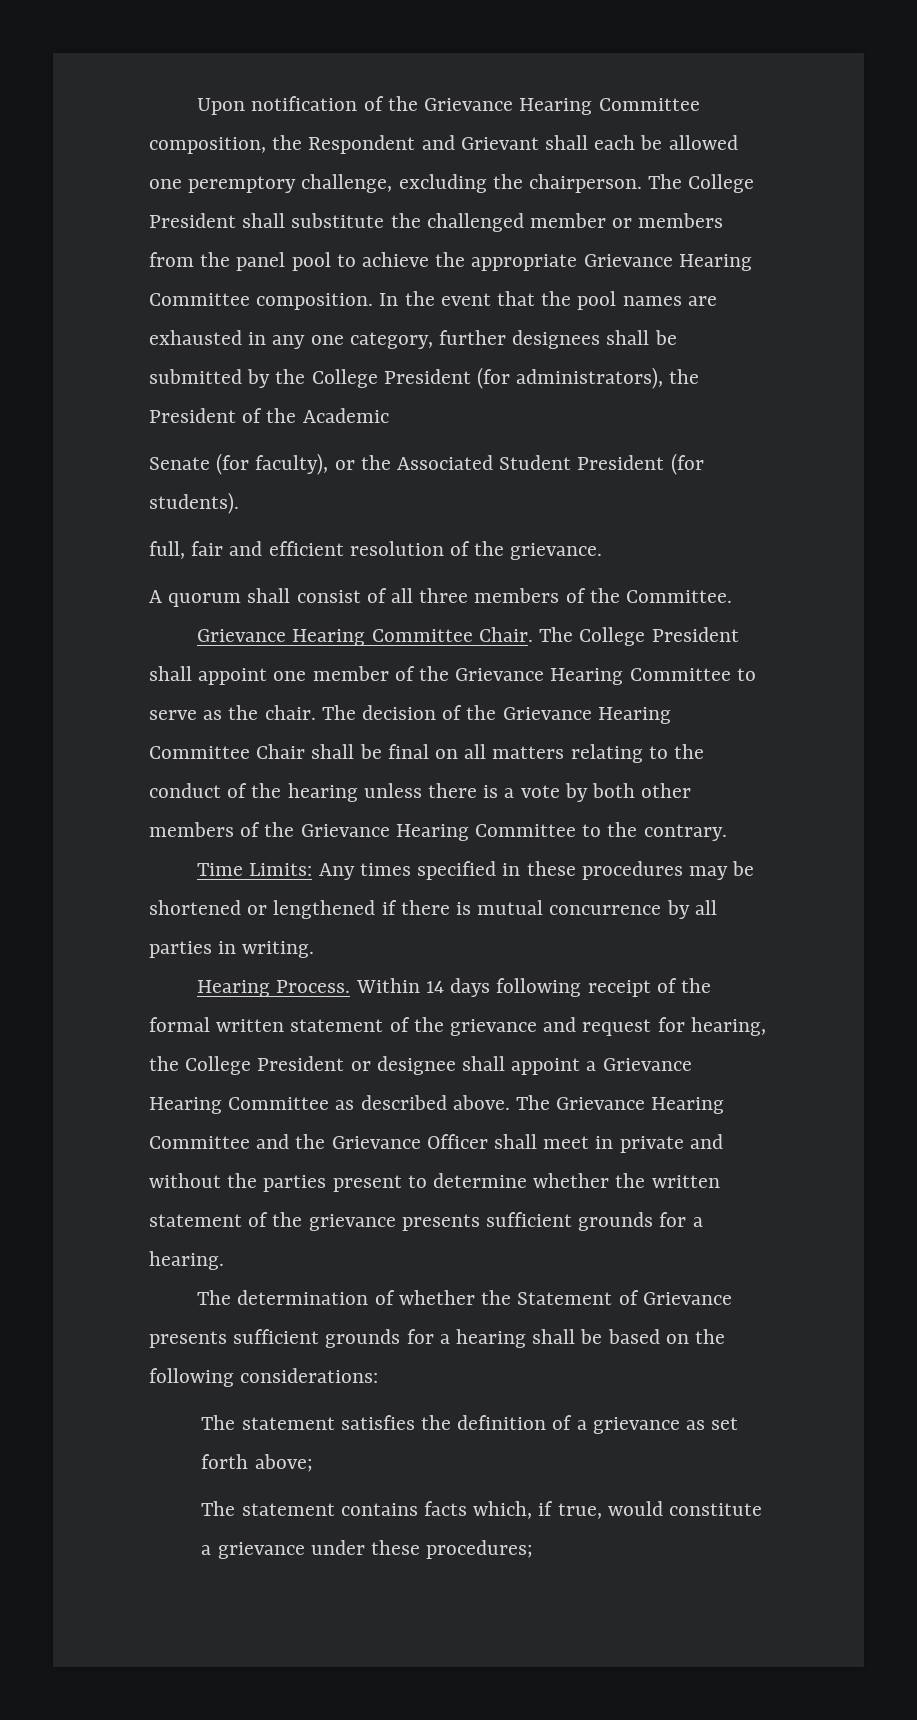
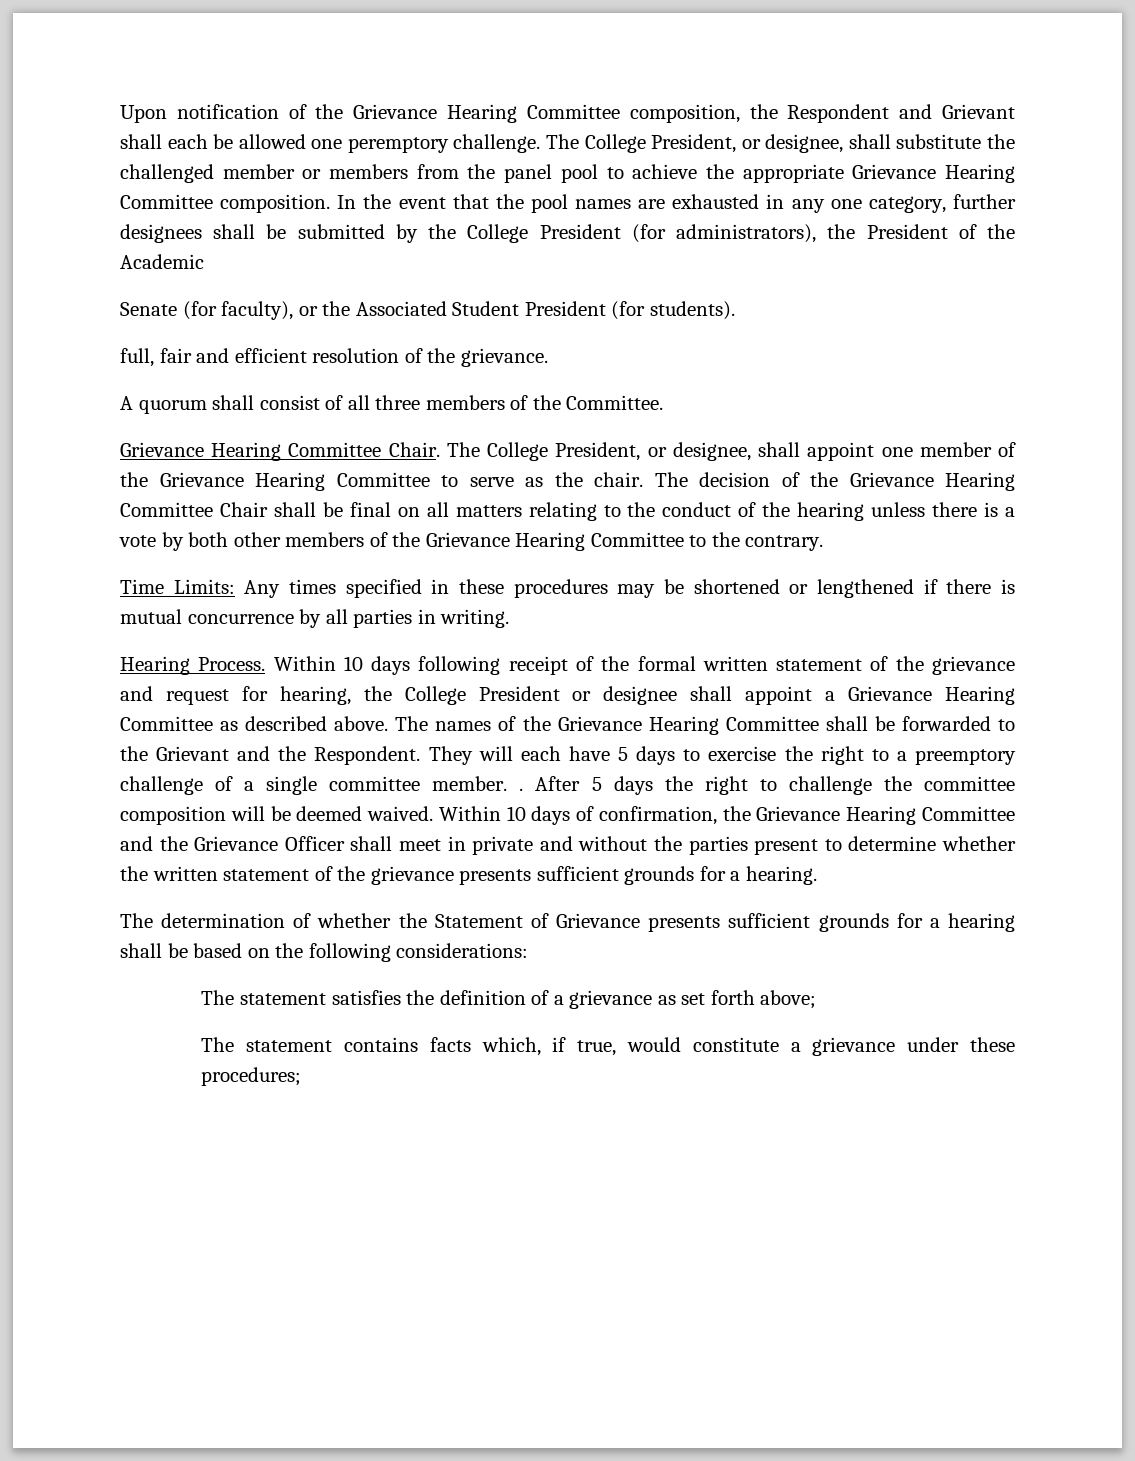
- Upon notification of the Grievance Hearing Committee composition, the Respondent and Grievant shall each be allowed one peremptory challenge, excluding the chairperson. The College President shall substitute the challenged member or members from the panel pool to achieve the appropriate Grievance Hearing Committee composition.
+ Upon notification of the Grievance Hearing Committee composition, the Respondent and Grievant shall each be allowed one peremptory challenge. The College President, or designee, shall substitute the challenged member or members from the panel pool to achieve the appropriate Grievance Hearing Committee composition.
- The College President shall appoint one member of the Grievance Hearing Committee to serve as the chair.
+ The College President, or designee, shall appoint one member of the Grievance Hearing Committee to serve as the chair.
- Within 14 days following receipt of the formal written statement of the grievance and request for hearing, the College President or designee shall appoint a Grievance Hearing Committee as described above.
+ Within 10 days following receipt of the formal written statement of the grievance and request for hearing, the College President or designee shall appoint a Grievance Hearing Committee as described above.
- The Grievance Hearing Committee and the Grievance Officer shall meet in private and without the parties present to determine whether the written statement of the grievance presents sufficient grounds for a hearing.
+ The names of the Grievance Hearing Committee shall be forwarded to the Grievant and the Respondent. They will each have 5 days to exercise the right to a preemptory challenge of a single committee member. . After 5 days the right to challenge the committee composition will be deemed waived. Within 10 days of confirmation, the Grievance Hearing Committee and the Grievance Officer shall meet in private and without the parties present to determine whether the written statement of the grievance presents sufficient grounds for a hearing.

